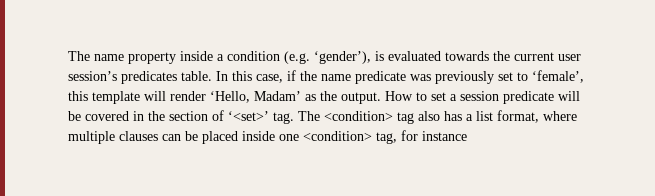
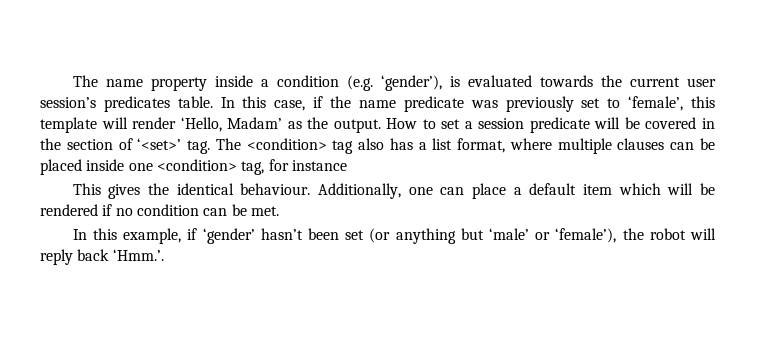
+ This gives the identical behaviour. Additionally, one can place a default item which will be rendered if no condition can be met.
+ In this example, if ‘gender’ hasn’t been set (or anything but ‘male’ or ‘female’), the robot will reply back ‘Hmm.’.

